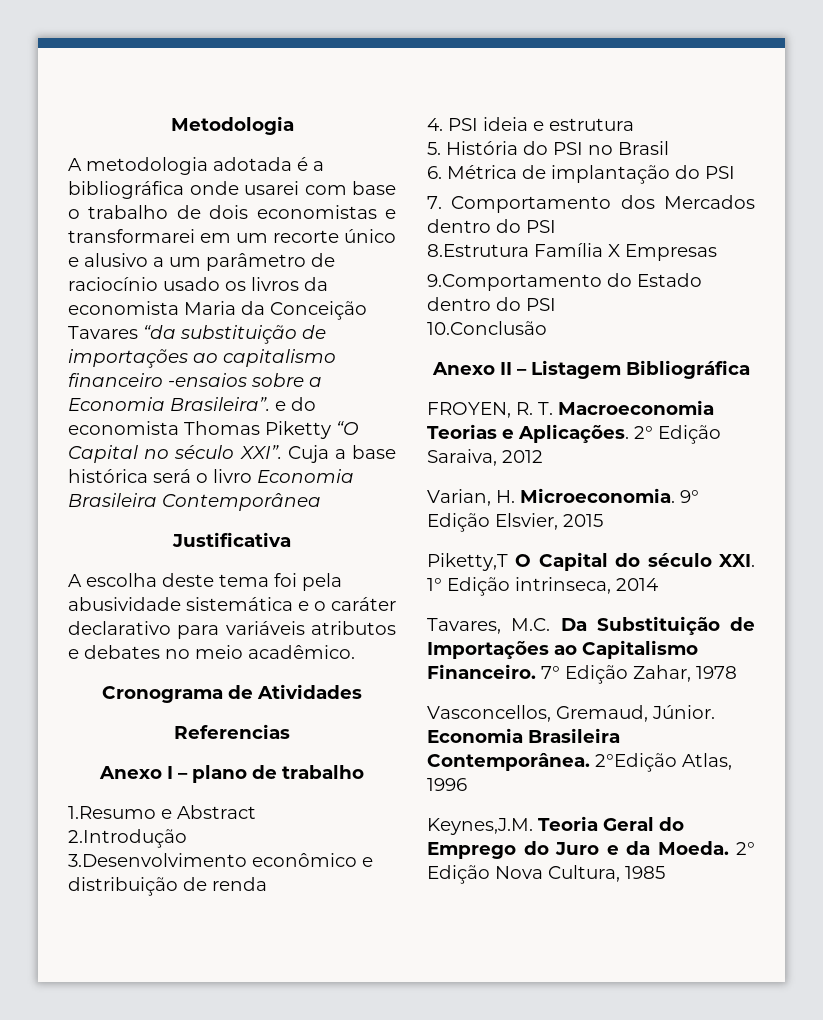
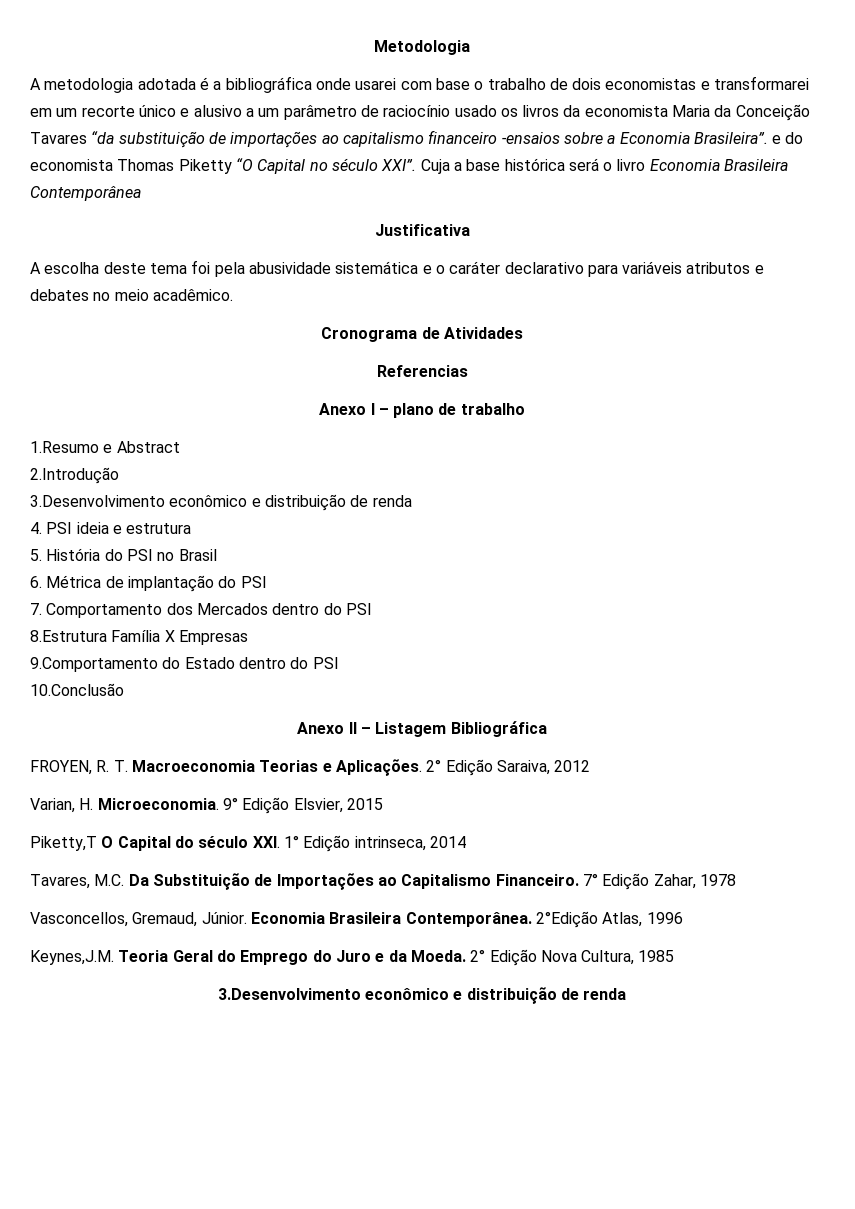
  2° Edição Nova Cultura, 1985
+ 3.Desenvolvimento econômico e distribuição de renda

